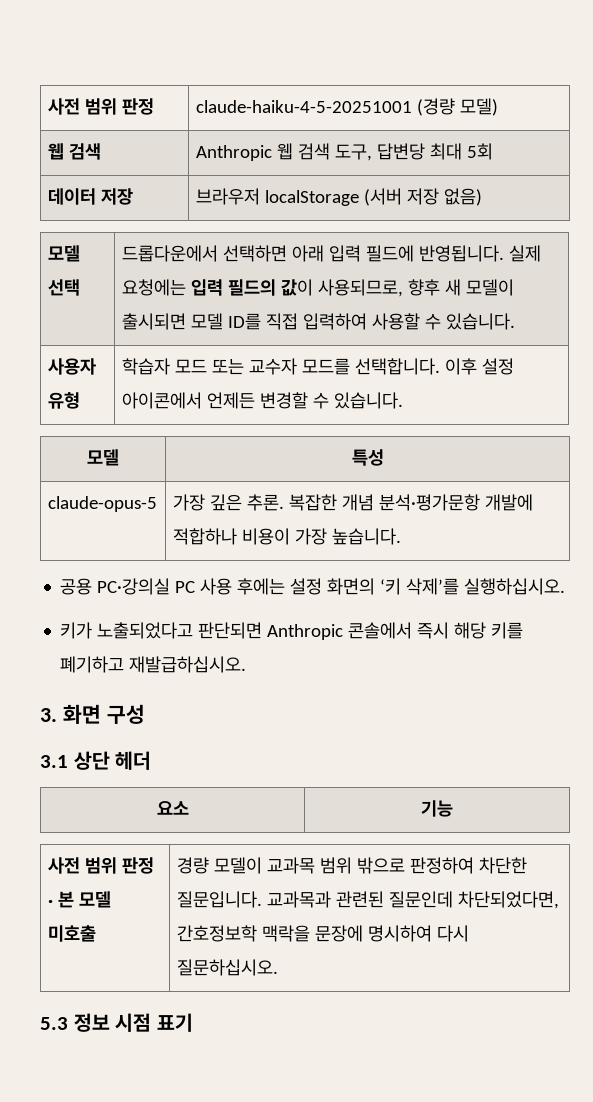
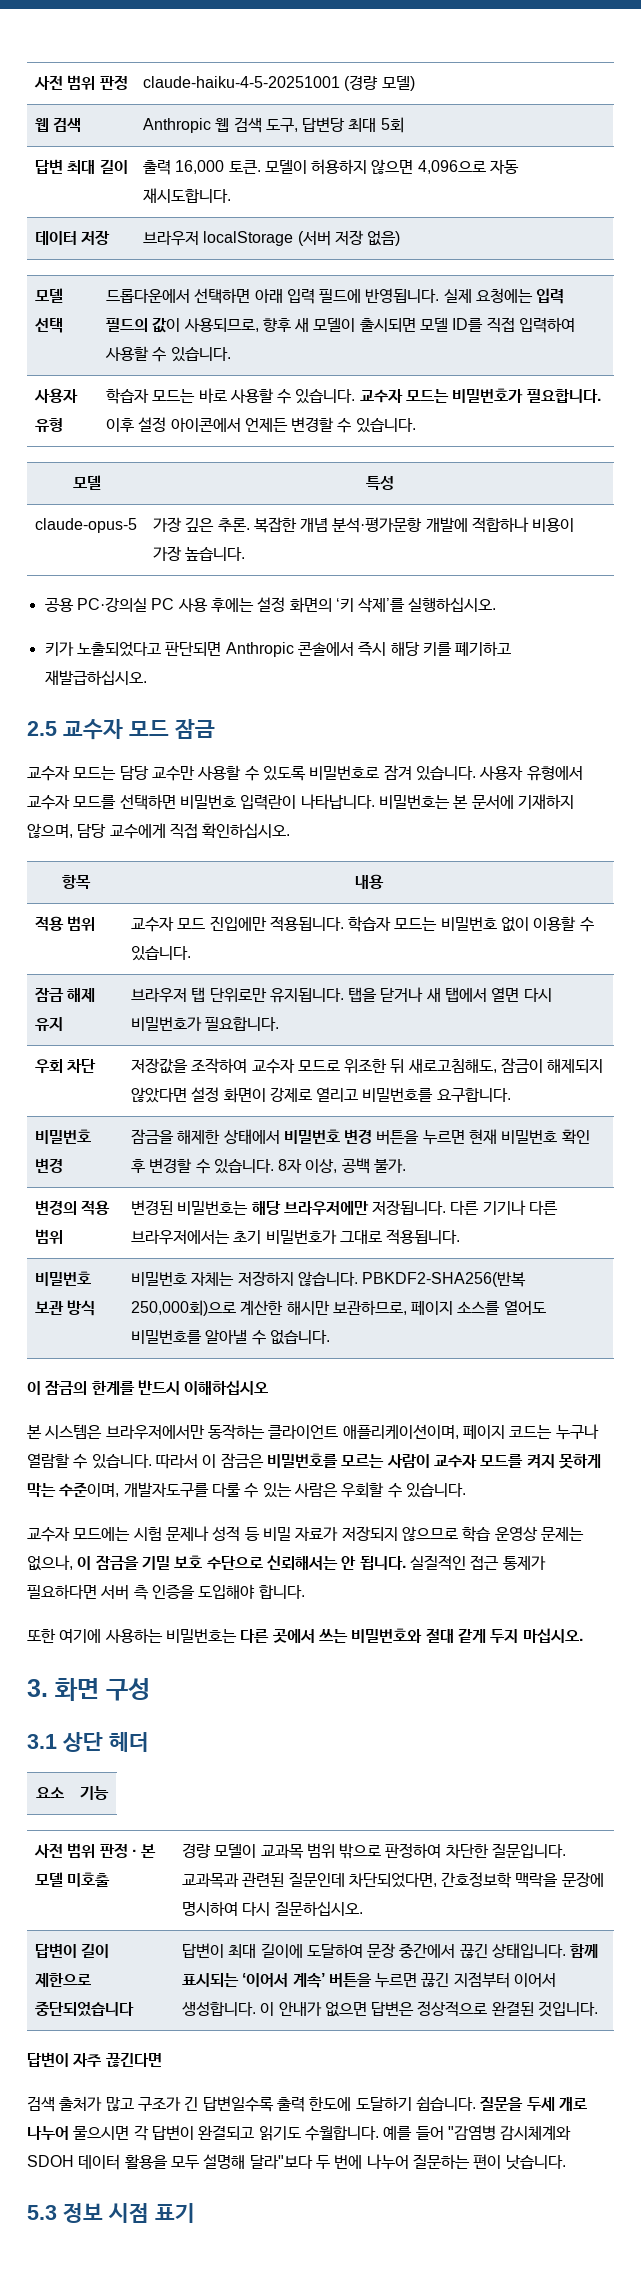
+ 답변 최대 길이 | 출력 16,000 토큰. 모델이 허용하지 않으면 4,096으로 자동 재시도합니다.
- 사용자 유형 | 학습자 모드 또는 교수자 모드를 선택합니다. 이후 설정 아이콘에서 언제든 변경할 수 있습니다.
+ 사용자 유형 | 학습자 모드는 바로 사용할 수 있습니다. 교수자 모드는 비밀번호가 필요합니다. 이후 설정 아이콘에서 언제든 변경할 수 있습니다.
+ 2.5 교수자 모드 잠금
+ 교수자 모드는 담당 교수만 사용할 수 있도록 비밀번호로 잠겨 있습니다. 사용자 유형에서 교수자 모드를 선택하면 비밀번호 입력란이 나타납니다. 비밀번호는 본 문서에 기재하지 않으며, 담당 교수에게 직접 확인하십시오.
+ 항목 | 내용
+ 적용 범위 | 교수자 모드 진입에만 적용됩니다. 학습자 모드는 비밀번호 없이 이용할 수 있습니다.
+ 잠금 해제 유지 | 브라우저 탭 단위로만 유지됩니다. 탭을 닫거나 새 탭에서 열면 다시 비밀번호가 필요합니다.
+ 우회 차단 | 저장값을 조작하여 교수자 모드로 위조한 뒤 새로고침해도, 잠금이 해제되지 않았다면 설정 화면이 강제로 열리고 비밀번호를 요구합니다.
+ 비밀번호 변경 | 잠금을 해제한 상태에서 비밀번호 변경 버튼을 누르면 현재 비밀번호 확인 후 변경할 수 있습니다. 8자 이상, 공백 불가.
+ 변경의 적용 범위 | 변경된 비밀번호는 해당 브라우저에만 저장됩니다. 다른 기기나 다른 브라우저에서는 초기 비밀번호가 그대로 적용됩니다.
+ 비밀번호 보관 방식 | 비밀번호 자체는 저장하지 않습니다. PBKDF2-SHA256(반복 250,000회)으로 계산한 해시만 보관하므로, 페이지 소스를 열어도 비밀번호를 알아낼 수 없습니다.
+ 이 잠금의 한계를 반드시 이해하십시오
+ 본 시스템은 브라우저에서만 동작하는 클라이언트 애플리케이션이며, 페이지 코드는 누구나 열람할 수 있습니다. 따라서 이 잠금은 비밀번호를 모르는 사람이 교수자 모드를 켜지 못하게 막는 수준이며, 개발자도구를 다룰 수 있는 사람은 우회할 수 있습니다.
+ 교수자 모드에는 시험 문제나 성적 등 비밀 자료가 저장되지 않으므로 학습 운영상 문제는 없으나, 이 잠금을 기밀 보호 수단으로 신뢰해서는 안 됩니다. 실질적인 접근 통제가 필요하다면 서버 측 인증을 도입해야 합니다.
+ 또한 여기에 사용하는 비밀번호는 다른 곳에서 쓰는 비밀번호와 절대 같게 두지 마십시오.
+ 답변이 길이 제한으로 중단되었습니다 | 답변이 최대 길이에 도달하여 문장 중간에서 끊긴 상태입니다. 함께 표시되는 ‘이어서 계속’ 버튼을 누르면 끊긴 지점부터 이어서 생성합니다. 이 안내가 없으면 답변은 정상적으로 완결된 것입니다.
+ 답변이 자주 끊긴다면
+ 검색 출처가 많고 구조가 긴 답변일수록 출력 한도에 도달하기 쉽습니다. 질문을 두세 개로 나누어 물으시면 각 답변이 완결되고 읽기도 수월합니다. 예를 들어 "감염병 감시체계와 SDOH 데이터 활용을 모두 설명해 달라"보다 두 번에 나누어 질문하는 편이 낫습니다.

